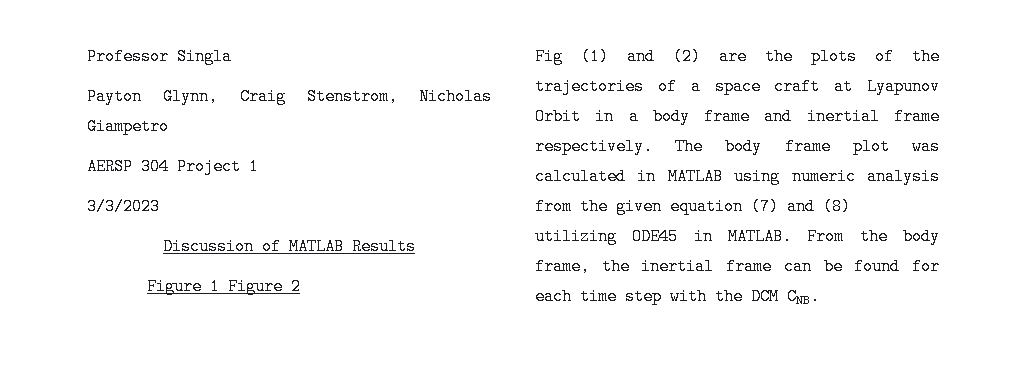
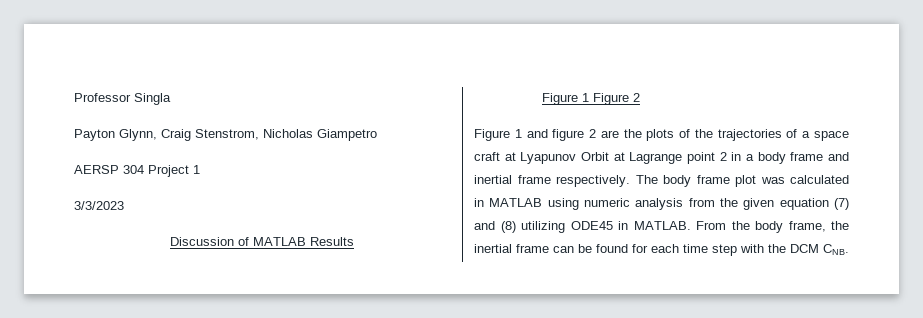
- Fig (1) and (2) are the plots of the trajectories of a space craft at Lyapunov Orbit in a body frame and inertial frame respectively.
+ Figure 1 and figure 2 are the plots of the trajectories of a space craft at Lyapunov Orbit at Lagrange point 2 in a body frame and inertial frame respectively.

